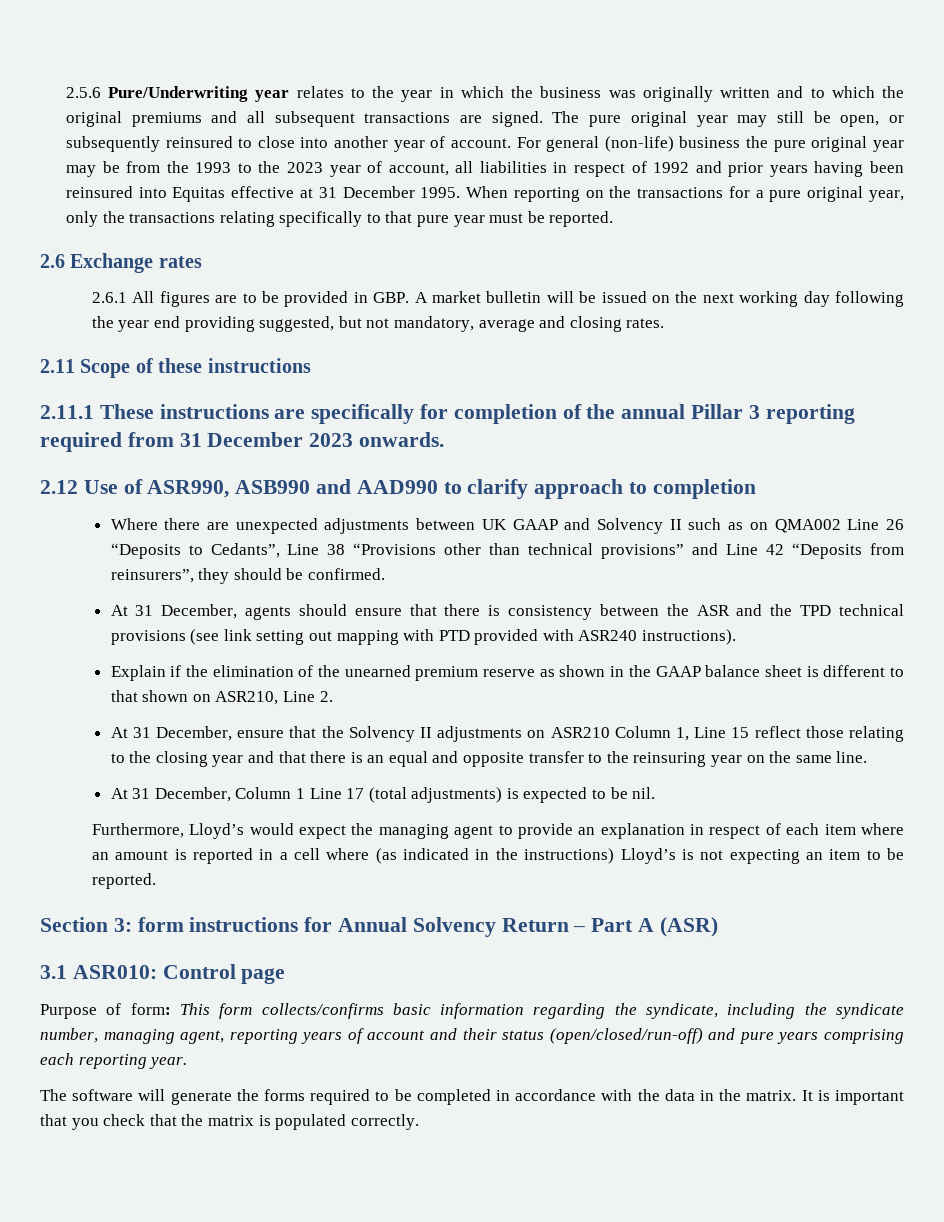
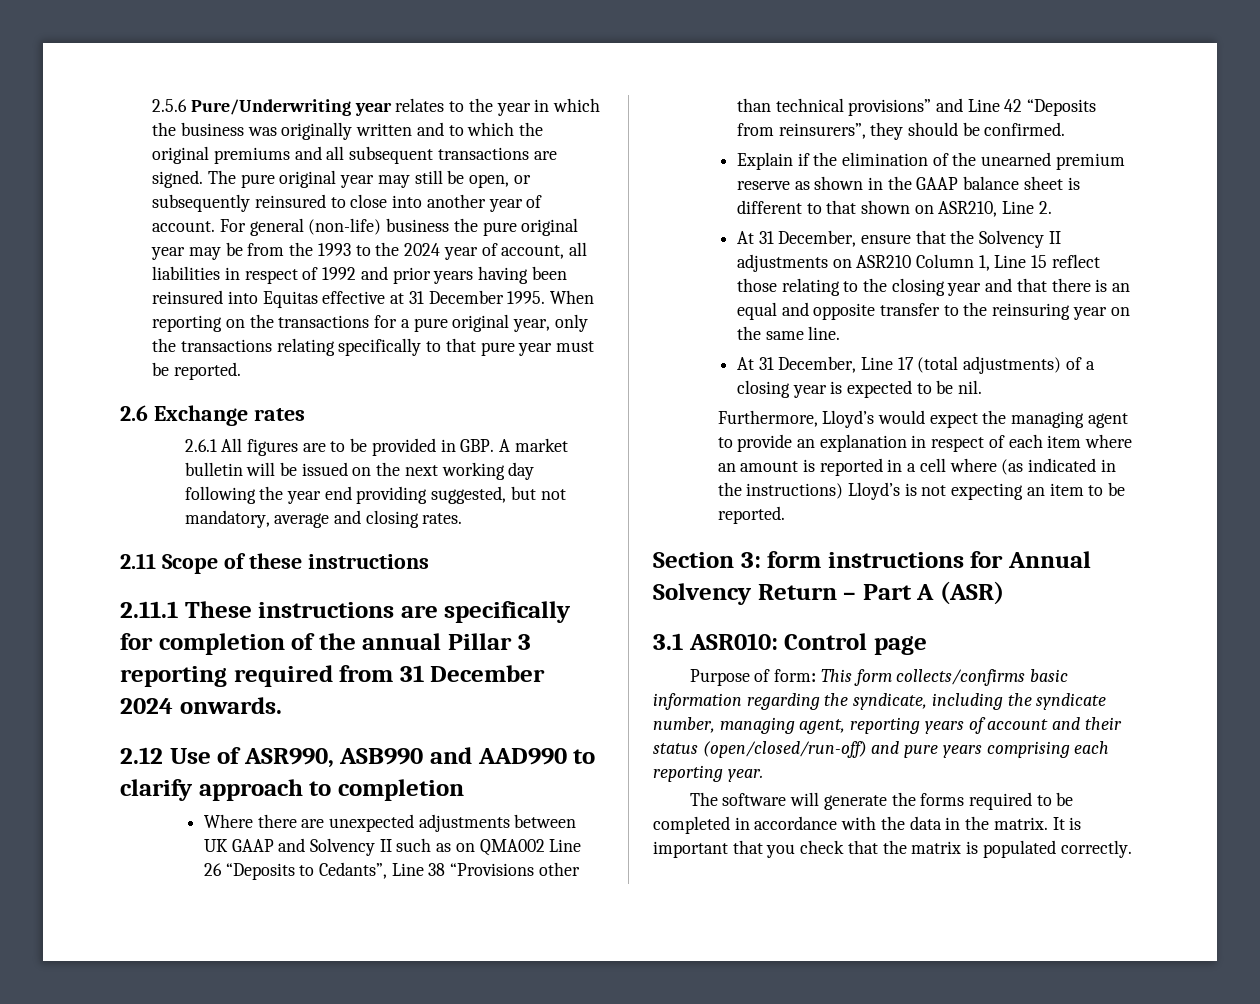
- For general (non-life) business the pure original year may be from the 1993 to the 2023 year of account, all liabilities in respect of 1992 and prior years having been reinsured into Equitas effective at 31 December 1995.
+ For general (non-life) business the pure original year may be from the 1993 to the 2024 year of account, all liabilities in respect of 1992 and prior years having been reinsured into Equitas effective at 31 December 1995.
- 2.11.1 These instructions are specifically for completion of the annual Pillar 3 reporting required from 31 December 2023 onwards.
+ 2.11.1 These instructions are specifically for completion of the annual Pillar 3 reporting required from 31 December 2024 onwards.
- At 31 December, agents should ensure that there is consistency between the ASR and the TPD technical provisions (see link setting out mapping with PTD provided with ASR240 instructions).
- At 31 December, Column 1 Line 17 (total adjustments) is expected to be nil.
+ At 31 December, Line 17 (total adjustments) of a closing year is expected to be nil.

